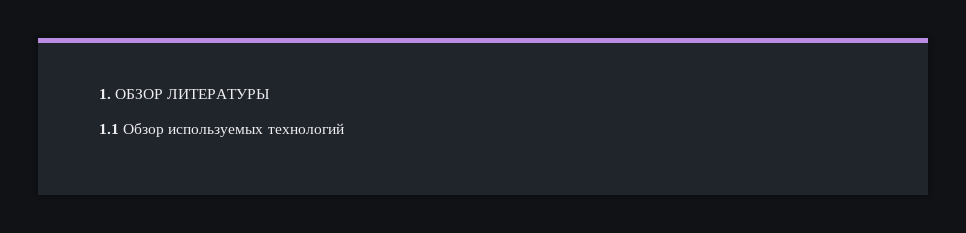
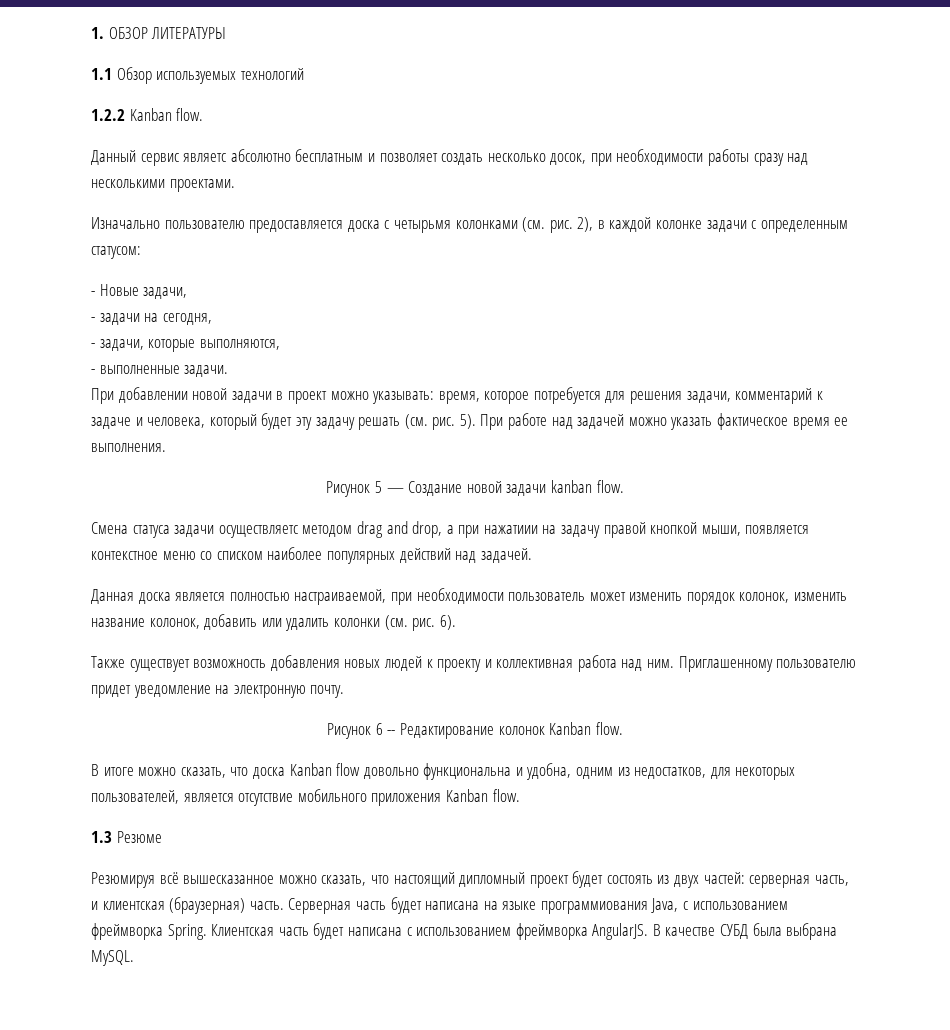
+ 1.2.2 Kanban flow.
+ Данный сервис являетс абсолютно бесплатным и позволяет создать несколько досок, при необходимости работы сразу над несколькими проектами.
+ Изначально пользователю предоставляется доска с четырьмя колонками (см. рис. 2), в каждой колонке задачи с определенным статусом:
+ - Новые задачи,
+ - задачи на сегодня,
+ - задачи, которые выполняются,
+ - выполненные задачи.
+ При добавлении новой задачи в проект можно указывать: время, которое потребуется для решения задачи, комментарий к задаче и человека, который будет эту задачу решать (см. рис. 5). При работе над задачей можно указать фактическое время ее выполнения.
+ Рисунок 5 — Создание новой задачи kanban flow.
+ Смена статуса задачи осуществляетс методом drag and drop, а при нажатиии на задачу правой кнопкой мыши, появляется контекстное меню со списком наиболее популярных действий над задачей.
+ Данная доска является полностью настраиваемой, при необходимости пользователь может изменить порядок колонок, изменить название колонок, добавить или удалить колонки (см. рис. 6).
+ Также существует возможность добавления новых людей к проекту и коллективная работа над ним. Приглашенному пользователю придет уведомление на электронную почту.
+ Рисунок 6 -- Редактирование колонок Kanban flow.
+ В итоге можно сказать, что доска Kanban flow довольно функциональна и удобна, одним из недостатков, для некоторых пользователей, является отсутствие мобильного приложения Kanban flow.
+ 1.3 Резюме
+ Резюмируя всё вышесказанное можно сказать, что настоящий дипломный проект будет состоять из двух частей: серверная часть, и клиентская (браузерная) часть. Серверная часть будет написана на языке программиования Java, с использованием фреймворка Spring. Клиентская часть будет написана с использованием фреймворка AngularJS. В качестве СУБД была выбрана MySQL.

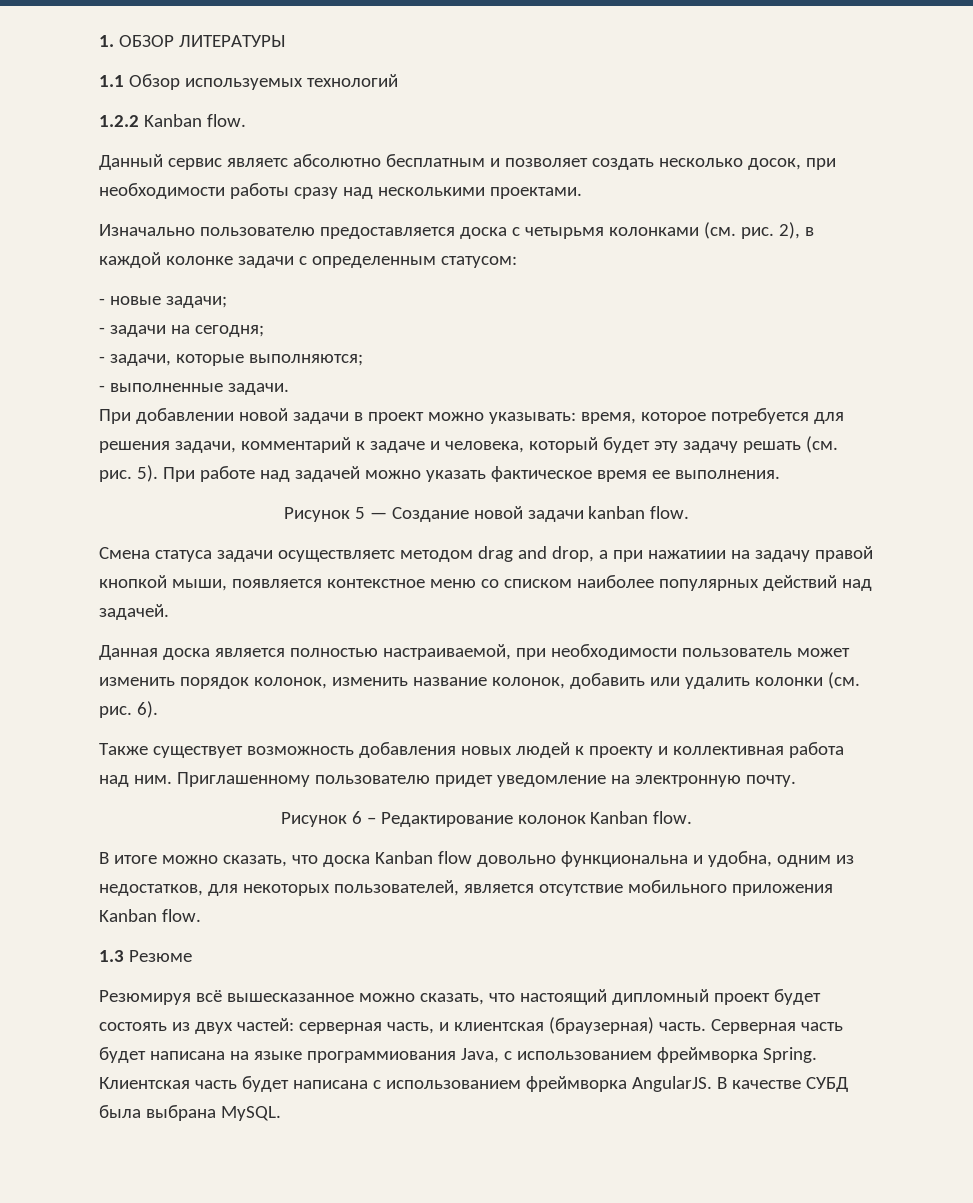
- - Новые задачи,
+ - новые задачи;
- - задачи на сегодня,
+ - задачи на сегодня;
- - задачи, которые выполняются,
+ - задачи, которые выполняются;
- Рисунок 6 -- Редактирование колонок Kanban flow.
+ Рисунок 6 – Редактирование колонок Kanban flow.

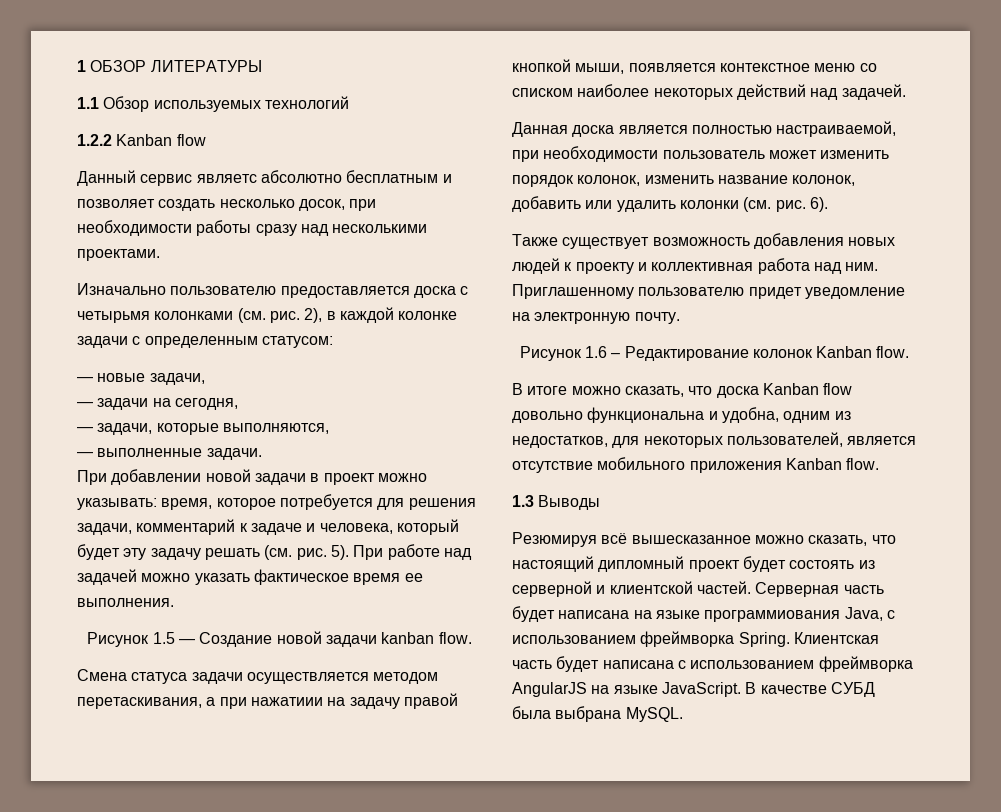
- 1. ОБЗОР ЛИТЕРАТУРЫ
+ 1 ОБЗОР ЛИТЕРАТУРЫ
- 1.2.2 Kanban flow.
+ 1.2.2 Kanban flow
- - новые задачи;
- - задачи на сегодня;
- - задачи, которые выполняются;
- - выполненные задачи.
+ — новые задачи,
+ — задачи на сегодня,
+ — задачи, которые выполняются,
+ — выполненные задачи.
- Рисунок 5 — Создание новой задачи kanban flow.
+ Рисунок 1.5 — Создание новой задачи kanban flow.
- Смена статуса задачи осуществляетс методом drag and drop, а при нажатиии на задачу правой кнопкой мыши, появляется контекстное меню со списком наиболее популярных действий над задачей.
+ Смена статуса задачи осуществляется методом перетаскивания, а при нажатиии на задачу правой кнопкой мыши, появляется контекстное меню со списком наиболее некоторых действий над задачей.
- Рисунок 6 – Редактирование колонок Kanban flow.
+ Рисунок 1.6 – Редактирование колонок Kanban flow.
- 1.3 Резюме
+ 1.3 Выводы
- Резюмируя всё вышесказанное можно сказать, что настоящий дипломный проект будет состоять из двух частей: серверная часть, и клиентская (браузерная) часть.
+ Резюмируя всё вышесказанное можно сказать, что настоящий дипломный проект будет состоять из серверной и клиентской частей.
- Клиентская часть будет написана с использованием фреймворка AngularJS.
+ Клиентская часть будет написана с использованием фреймворка AngularJS на языке JavaScript.

